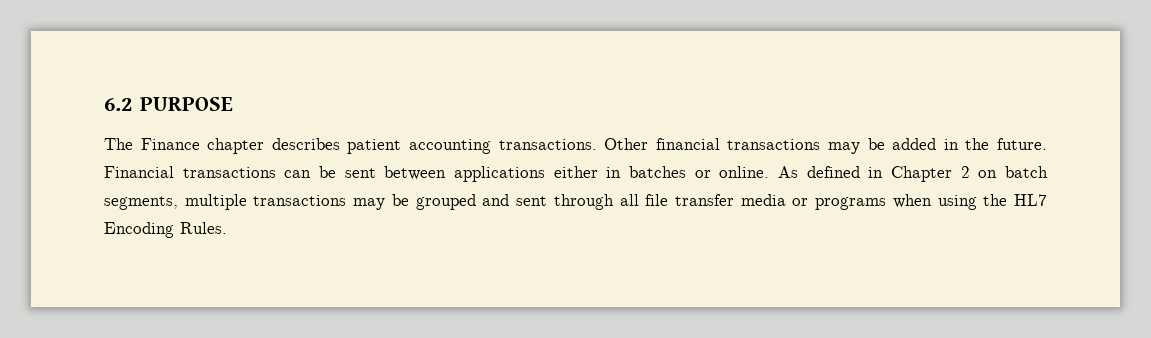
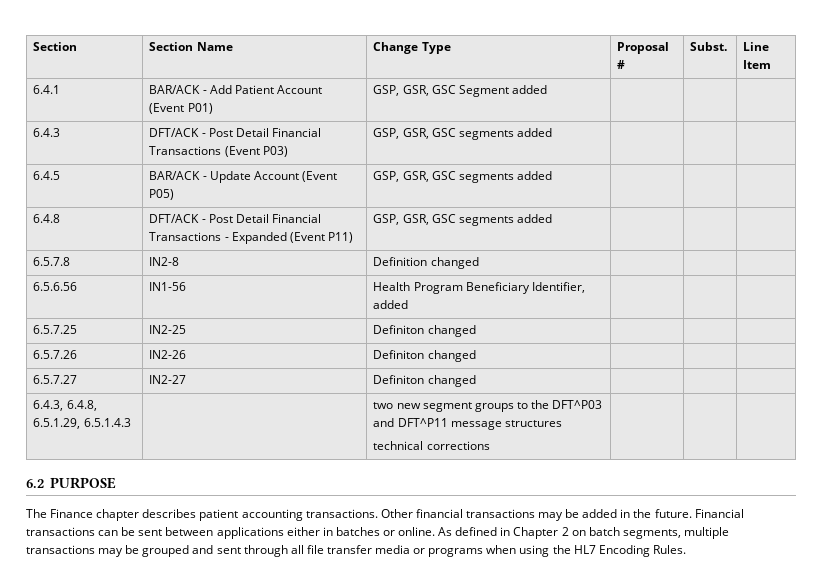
+ Section | Section Name | Change Type | Proposal # | Subst. | Line Item
+ 6.4.1 | BAR/ACK - Add Patient Account (Event P01) | GSP, GSR, GSC Segment added | | |
+ 6.4.3 | DFT/ACK - Post Detail Financial Transactions (Event P03) | GSP, GSR, GSC segments added | | |
+ 6.4.5 | BAR/ACK - Update Account (Event P05) | GSP, GSR, GSC segments added | | |
+ 6.4.8 | DFT/ACK - Post Detail Financial Transactions - Expanded (Event P11) | GSP, GSR, GSC segments added | | |
+ 6.5.7.8 | IN2-8 | Definition changed | | |
+ 6.5.6.56 | IN1-56 | Health Program Beneficiary Identifier, added | | |
+ 6.5.7.25 | IN2-25 | Definiton changed | | |
+ 6.5.7.26 | IN2-26 | Definiton changed | | |
+ 6.5.7.27 | IN2-27 | Definiton changed | | |
+ 6.4.3, 6.4.8, 6.5.1.29, 6.5.1.4.3 | | two new segment groups to the DFT^P03 and DFT^P11 message structures
+ technical corrections | | |

